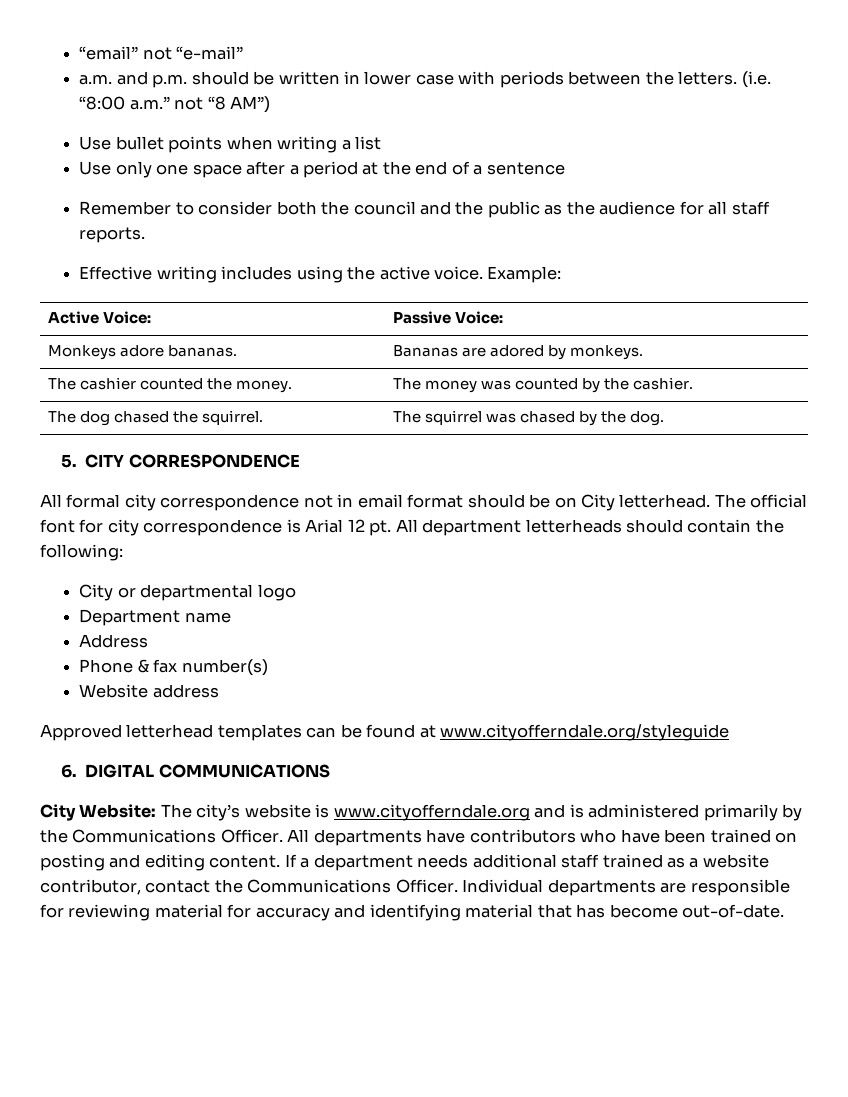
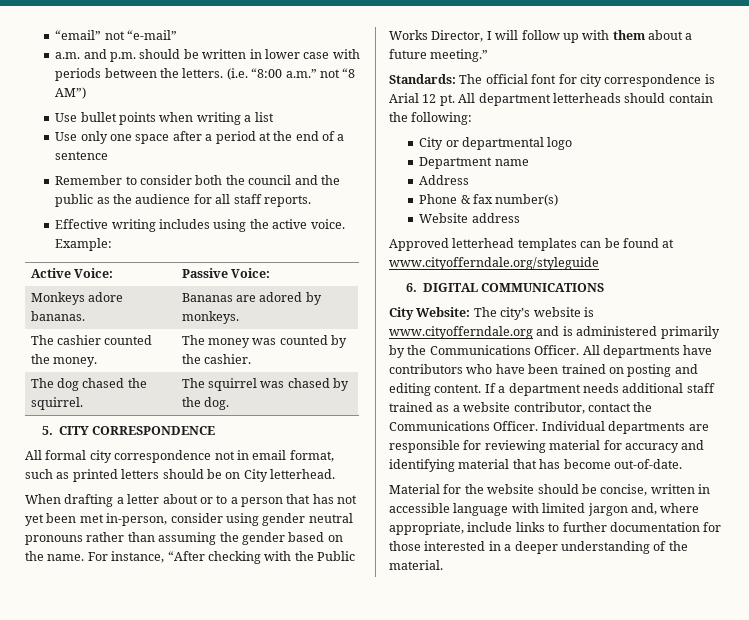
- All formal city correspondence not in email format should be on City letterhead. The official font for city correspondence is Arial 12 pt.
+ All formal city correspondence not in email format, such as printed letters should be on City letterhead.
+ When drafting a letter about or to a person that has not yet been met in-person, consider using gender neutral pronouns rather than assuming the gender based on the name. For instance, “After checking with the Public Works Director, I will follow up with them about a future meeting.”
+ Standards: The official font for city correspondence is Arial 12 pt.
+ Material for the website should be concise, written in accessible language with limited jargon and, where appropriate, include links to further documentation for those interested in a deeper understanding of the material.

